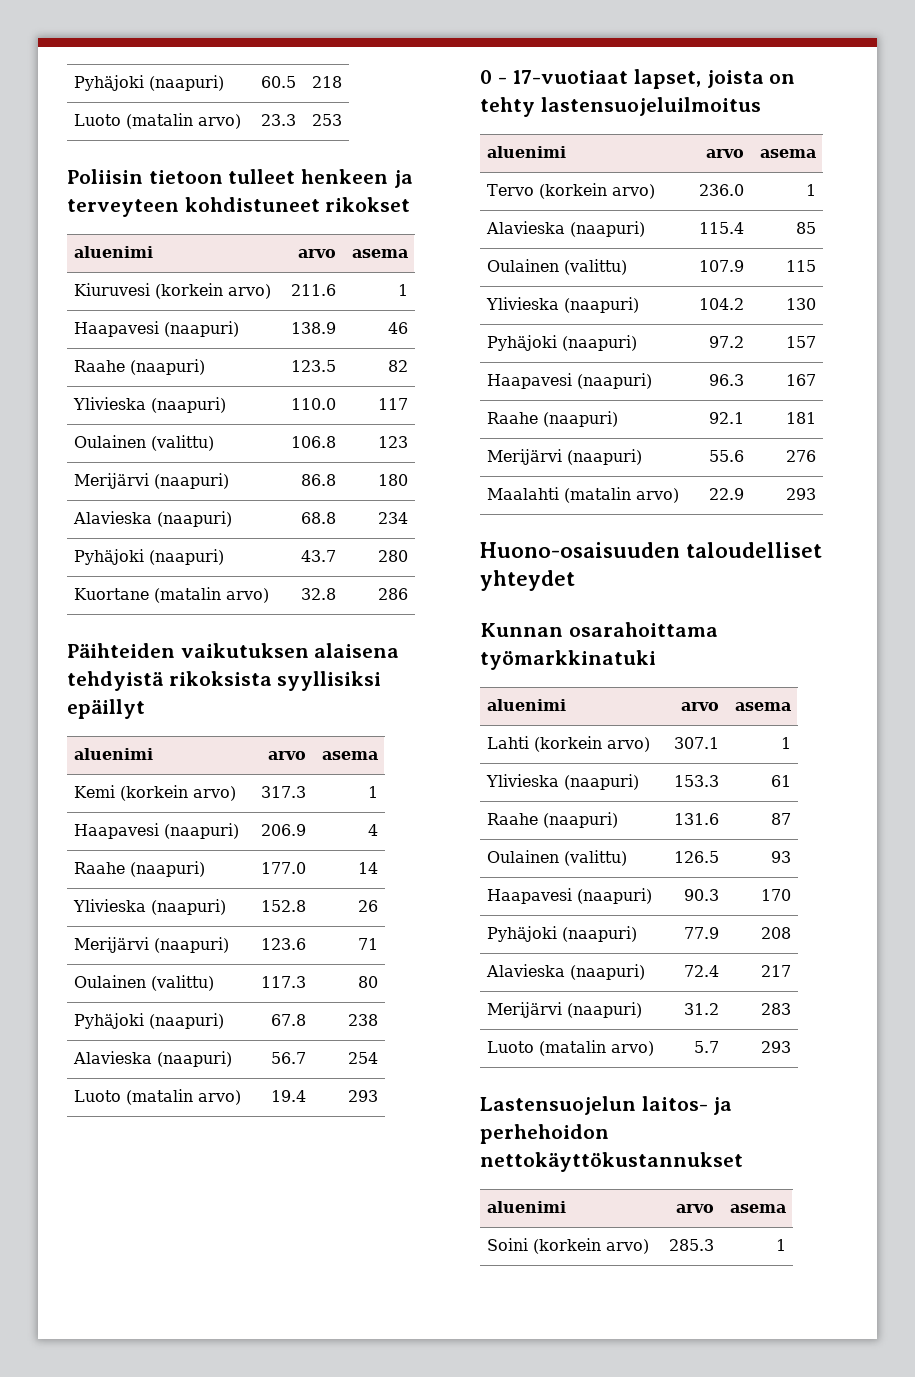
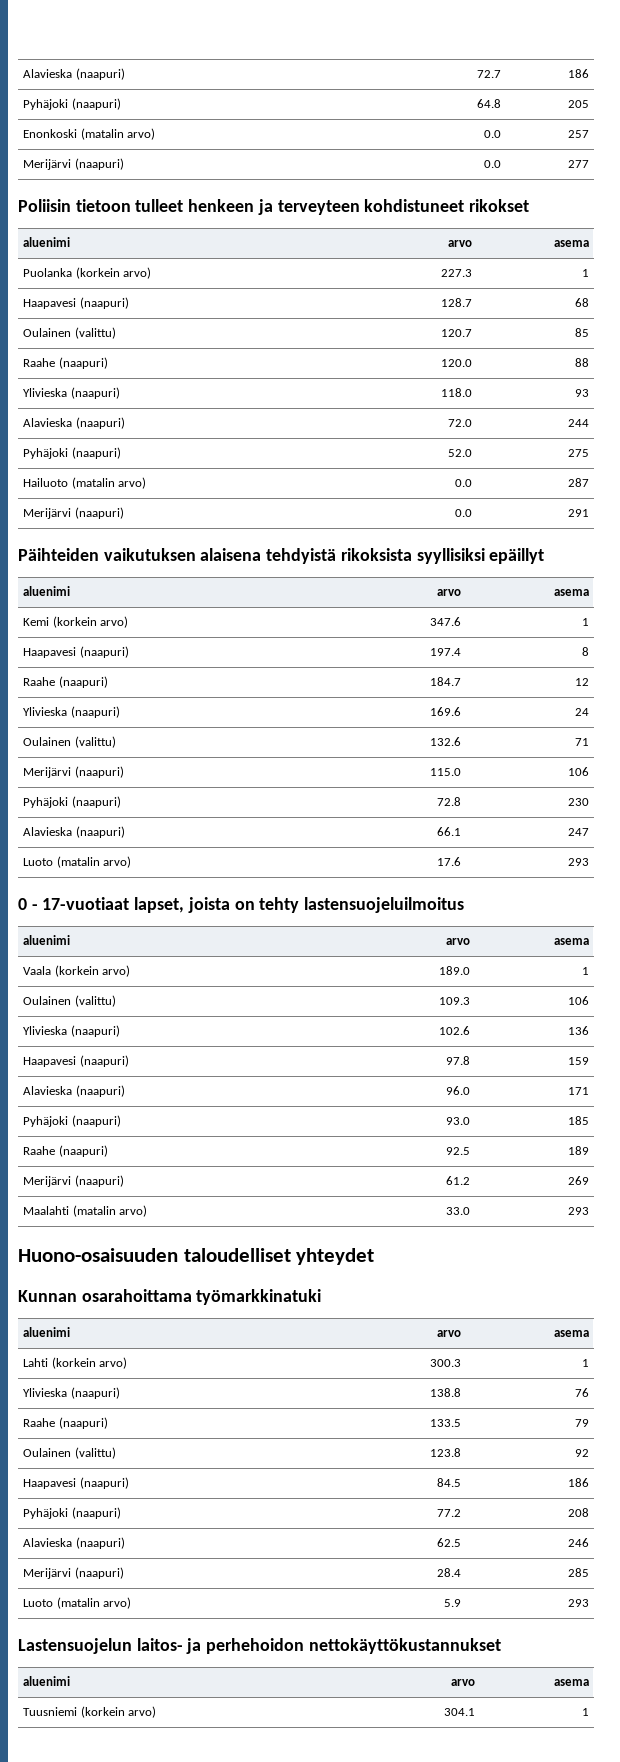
- Pyhäjoki (naapuri) | 60.5 | 218
- Luoto (matalin arvo) | 23.3 | 253
+ Alavieska (naapuri) | 72.7 | 186
+ Pyhäjoki (naapuri) | 64.8 | 205
+ Enonkoski (matalin arvo) | 0.0 | 257
+ Merijärvi (naapuri) | 0.0 | 277
- Kiuruvesi (korkein arvo) | 211.6 | 1
- Haapavesi (naapuri) | 138.9 | 46
- Raahe (naapuri) | 123.5 | 82
- Ylivieska (naapuri) | 110.0 | 117
- Oulainen (valittu) | 106.8 | 123
- Merijärvi (naapuri) | 86.8 | 180
- Alavieska (naapuri) | 68.8 | 234
- Pyhäjoki (naapuri) | 43.7 | 280
- Kuortane (matalin arvo) | 32.8 | 286
+ Puolanka (korkein arvo) | 227.3 | 1
+ Haapavesi (naapuri) | 128.7 | 68
+ Oulainen (valittu) | 120.7 | 85
+ Raahe (naapuri) | 120.0 | 88
+ Ylivieska (naapuri) | 118.0 | 93
+ Alavieska (naapuri) | 72.0 | 244
+ Pyhäjoki (naapuri) | 52.0 | 275
+ Hailuoto (matalin arvo) | 0.0 | 287
+ Merijärvi (naapuri) | 0.0 | 291
- Kemi (korkein arvo) | 317.3 | 1
- Haapavesi (naapuri) | 206.9 | 4
- Raahe (naapuri) | 177.0 | 14
- Ylivieska (naapuri) | 152.8 | 26
- Merijärvi (naapuri) | 123.6 | 71
- Oulainen (valittu) | 117.3 | 80
- Pyhäjoki (naapuri) | 67.8 | 238
- Alavieska (naapuri) | 56.7 | 254
- Luoto (matalin arvo) | 19.4 | 293
+ Kemi (korkein arvo) | 347.6 | 1
+ Haapavesi (naapuri) | 197.4 | 8
+ Raahe (naapuri) | 184.7 | 12
+ Ylivieska (naapuri) | 169.6 | 24
+ Oulainen (valittu) | 132.6 | 71
+ Merijärvi (naapuri) | 115.0 | 106
+ Pyhäjoki (naapuri) | 72.8 | 230
+ Alavieska (naapuri) | 66.1 | 247
+ Luoto (matalin arvo) | 17.6 | 293
- Tervo (korkein arvo) | 236.0 | 1
- Alavieska (naapuri) | 115.4 | 85
- Oulainen (valittu) | 107.9 | 115
- Ylivieska (naapuri) | 104.2 | 130
- Pyhäjoki (naapuri) | 97.2 | 157
- Haapavesi (naapuri) | 96.3 | 167
- Raahe (naapuri) | 92.1 | 181
- Merijärvi (naapuri) | 55.6 | 276
+ Vaala (korkein arvo) | 189.0 | 1
+ Oulainen (valittu) | 109.3 | 106
+ Ylivieska (naapuri) | 102.6 | 136
+ Haapavesi (naapuri) | 97.8 | 159
+ Alavieska (naapuri) | 96.0 | 171
+ Pyhäjoki (naapuri) | 93.0 | 185
+ Raahe (naapuri) | 92.5 | 189
+ Merijärvi (naapuri) | 61.2 | 269
- Maalahti (matalin arvo) | 22.9 | 293
+ Maalahti (matalin arvo) | 33.0 | 293
- Lahti (korkein arvo) | 307.1 | 1
+ Lahti (korkein arvo) | 300.3 | 1
- Ylivieska (naapuri) | 153.3 | 61
- Raahe (naapuri) | 131.6 | 87
- Oulainen (valittu) | 126.5 | 93
- Haapavesi (naapuri) | 90.3 | 170
- Pyhäjoki (naapuri) | 77.9 | 208
+ Ylivieska (naapuri) | 138.8 | 76
+ Raahe (naapuri) | 133.5 | 79
+ Oulainen (valittu) | 123.8 | 92
+ Haapavesi (naapuri) | 84.5 | 186
+ Pyhäjoki (naapuri) | 77.2 | 208
- Alavieska (naapuri) | 72.4 | 217
- Merijärvi (naapuri) | 31.2 | 283
- Luoto (matalin arvo) | 5.7 | 293
+ Alavieska (naapuri) | 62.5 | 246
+ Merijärvi (naapuri) | 28.4 | 285
+ Luoto (matalin arvo) | 5.9 | 293
- Soini (korkein arvo) | 285.3 | 1
+ Tuusniemi (korkein arvo) | 304.1 | 1

